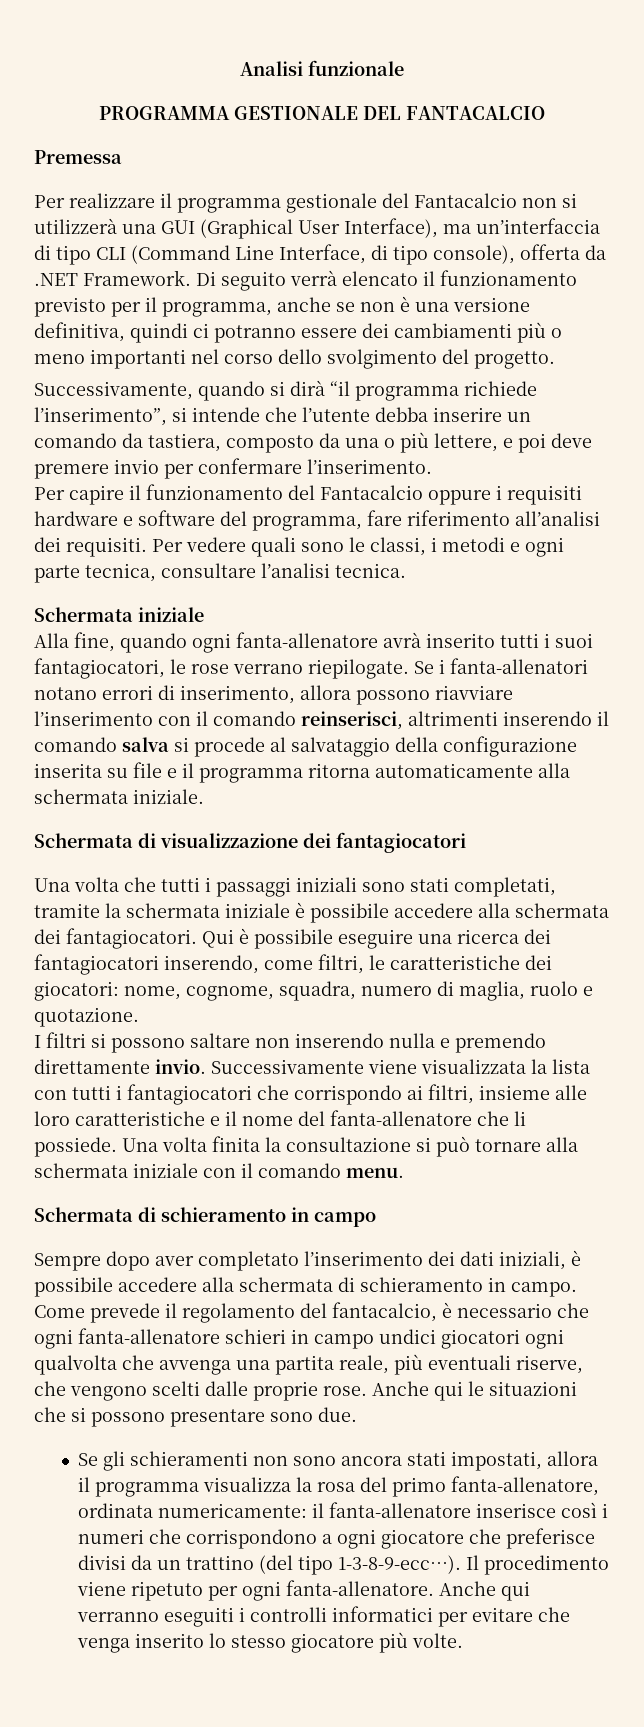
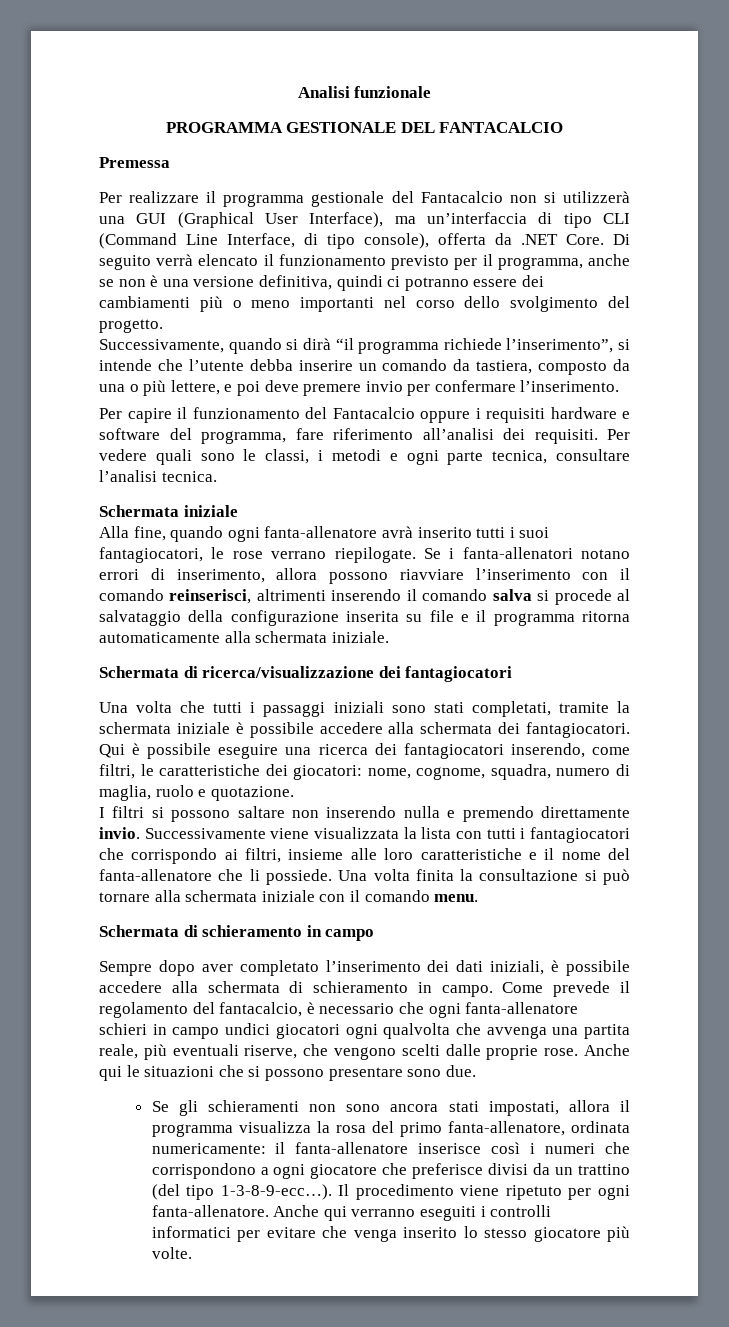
- Per realizzare il programma gestionale del Fantacalcio non si utilizzerà una GUI (Graphical User Interface), ma un’interfaccia di tipo CLI (Command Line Interface, di tipo console), offerta da .NET Framework.
+ Per realizzare il programma gestionale del Fantacalcio non si utilizzerà una GUI (Graphical User Interface), ma un’interfaccia di tipo CLI (Command Line Interface, di tipo console), offerta da .NET Core.
- Schermata di visualizzazione dei fantagiocatori
+ Schermata di ricerca/visualizzazione dei fantagiocatori

